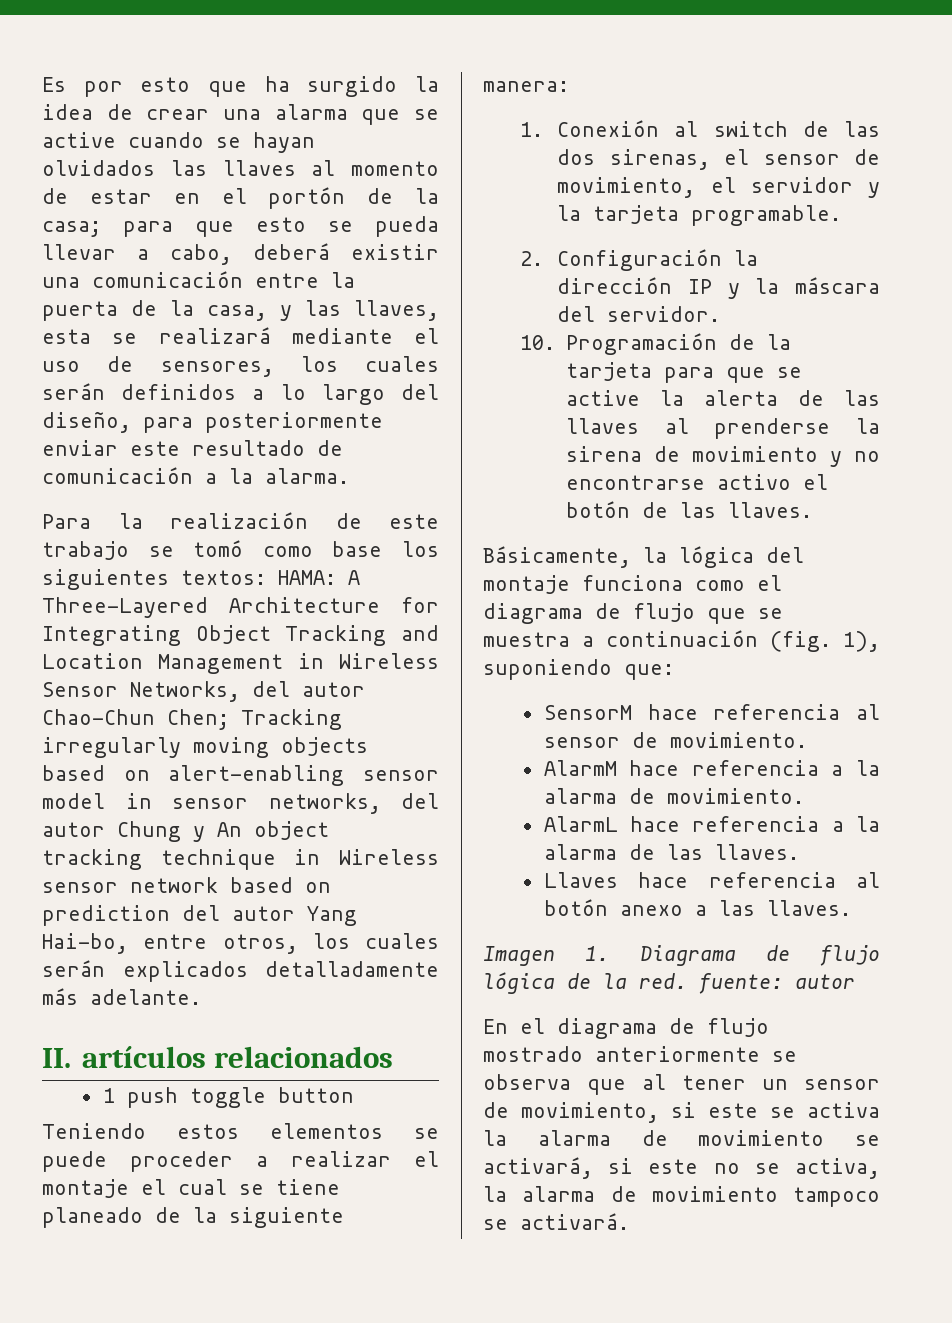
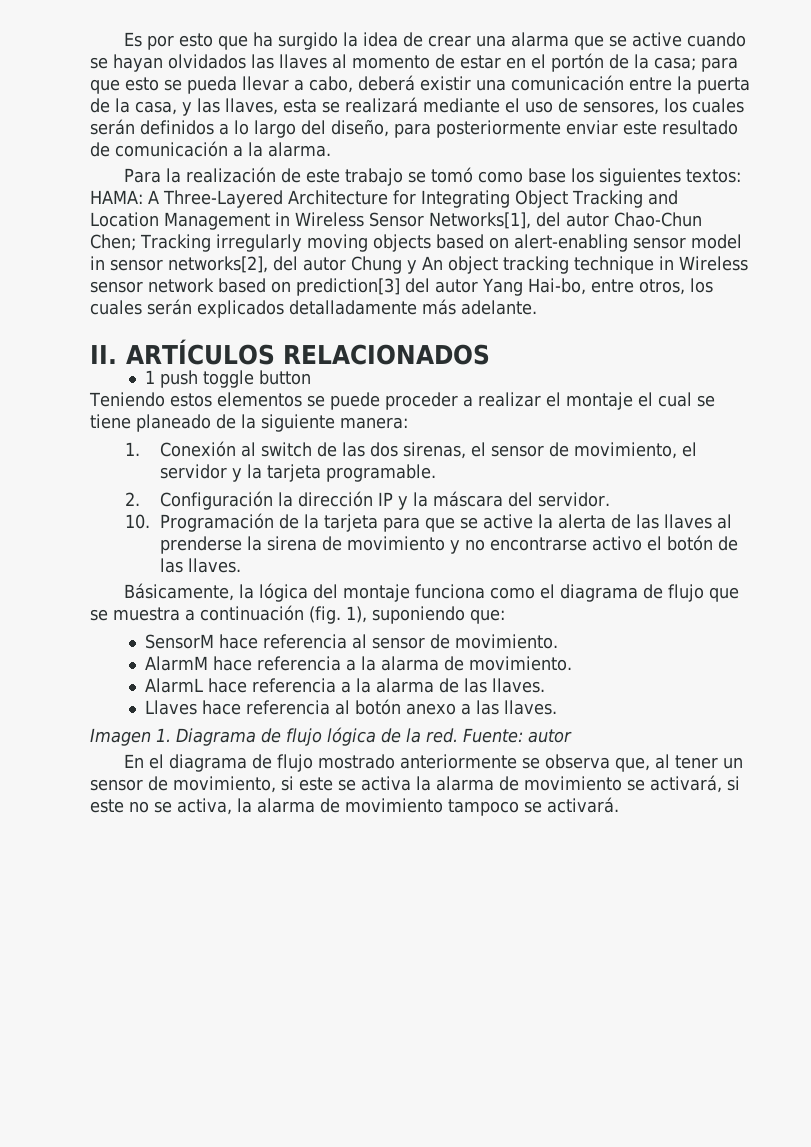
- A Three-Layered Architecture for Integrating Object Tracking and Location Management in Wireless Sensor Networks, del autor Chao-Chun Chen;
+ A Three-Layered Architecture for Integrating Object Tracking and Location Management in Wireless Sensor Networks[1], del autor Chao-Chun Chen;
- Tracking irregularly moving objects based on alert-enabling sensor model in sensor networks, del autor Chung y An object tracking technique in Wireless sensor network based on prediction del autor Yang Hai-bo, entre otros, los cuales serán explicados detalladamente más adelante.
+ Tracking irregularly moving objects based on alert-enabling sensor model in sensor networks[2], del autor Chung y An object tracking technique in Wireless sensor network based on prediction[3] del autor Yang Hai-bo, entre otros, los cuales serán explicados detalladamente más adelante.
- II. artículos relacionados
+ II. ARTÍCULOS RELACIONADOS
- Imagen 1. Diagrama de flujo lógica de la red. fuente: autor
+ Imagen 1. Diagrama de flujo lógica de la red. Fuente: autor
- En el diagrama de flujo mostrado anteriormente se observa que al tener un sensor de movimiento, si este se activa la alarma de movimiento se activará, si este no se activa, la alarma de movimiento tampoco se activará.
+ En el diagrama de flujo mostrado anteriormente se observa que, al tener un sensor de movimiento, si este se activa la alarma de movimiento se activará, si este no se activa, la alarma de movimiento tampoco se activará.

